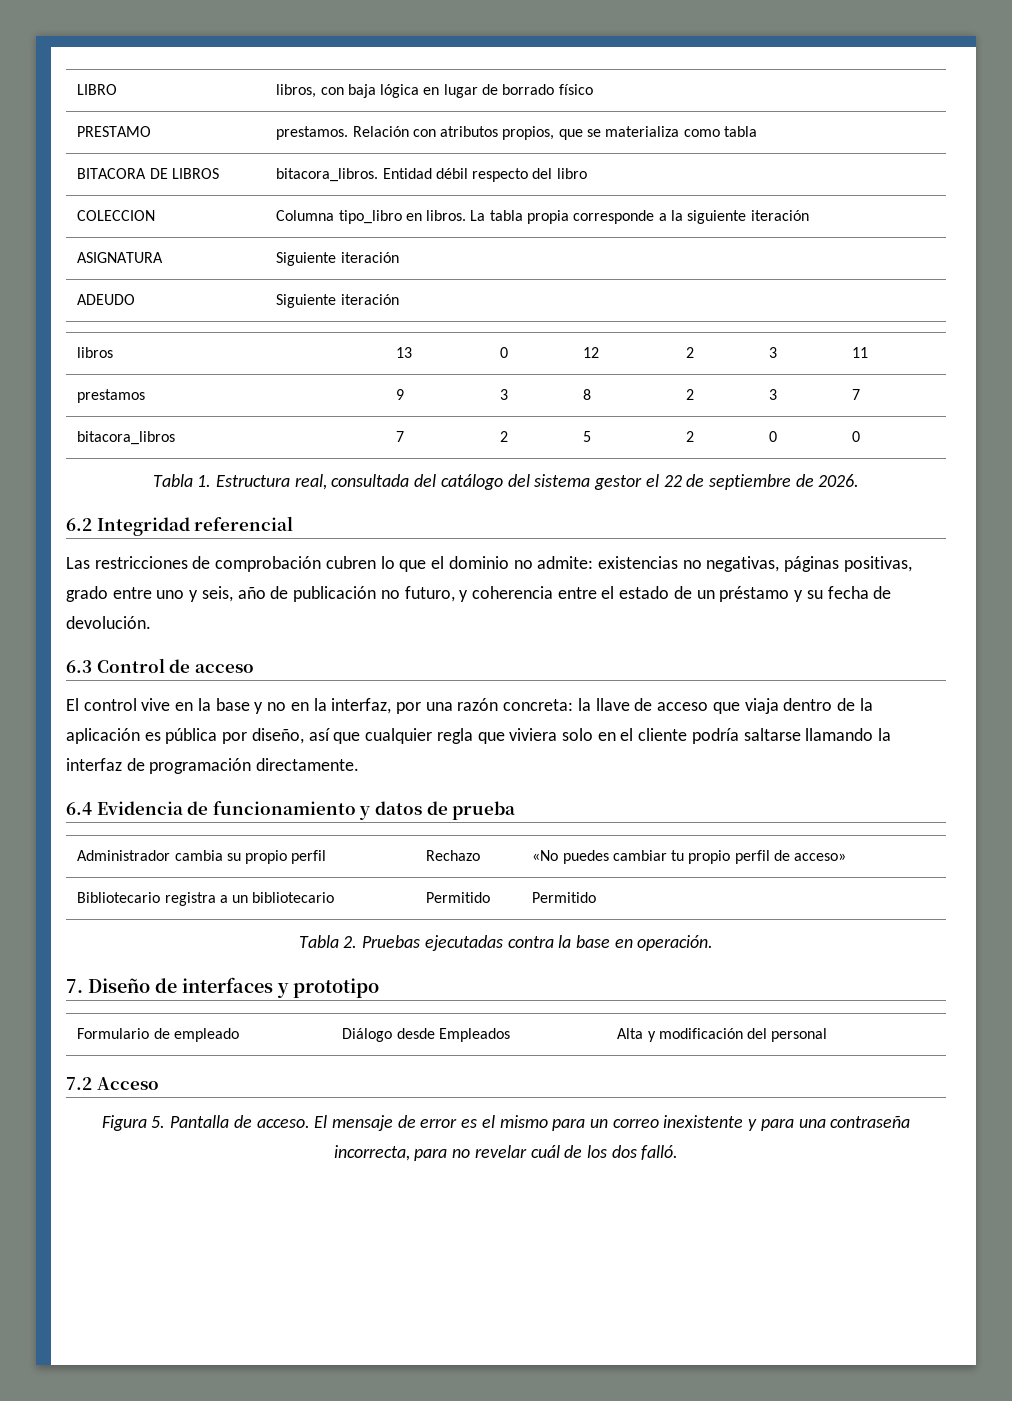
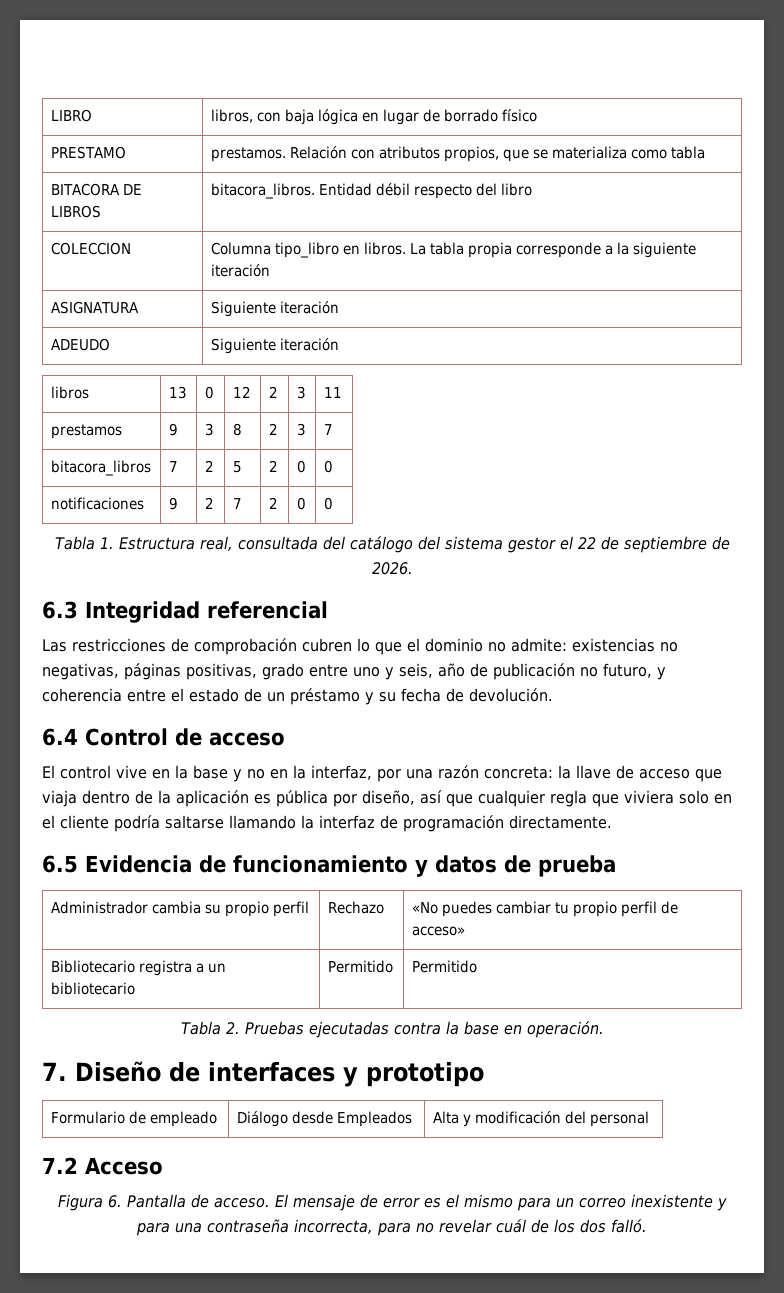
+ notificaciones | 9 | 2 | 7 | 2 | 0 | 0
- 6.2 Integridad referencial
+ 6.3 Integridad referencial
- 6.3 Control de acceso
+ 6.4 Control de acceso
- 6.4 Evidencia de funcionamiento y datos de prueba
+ 6.5 Evidencia de funcionamiento y datos de prueba
- Figura 5. Pantalla de acceso.
+ Figura 6. Pantalla de acceso.

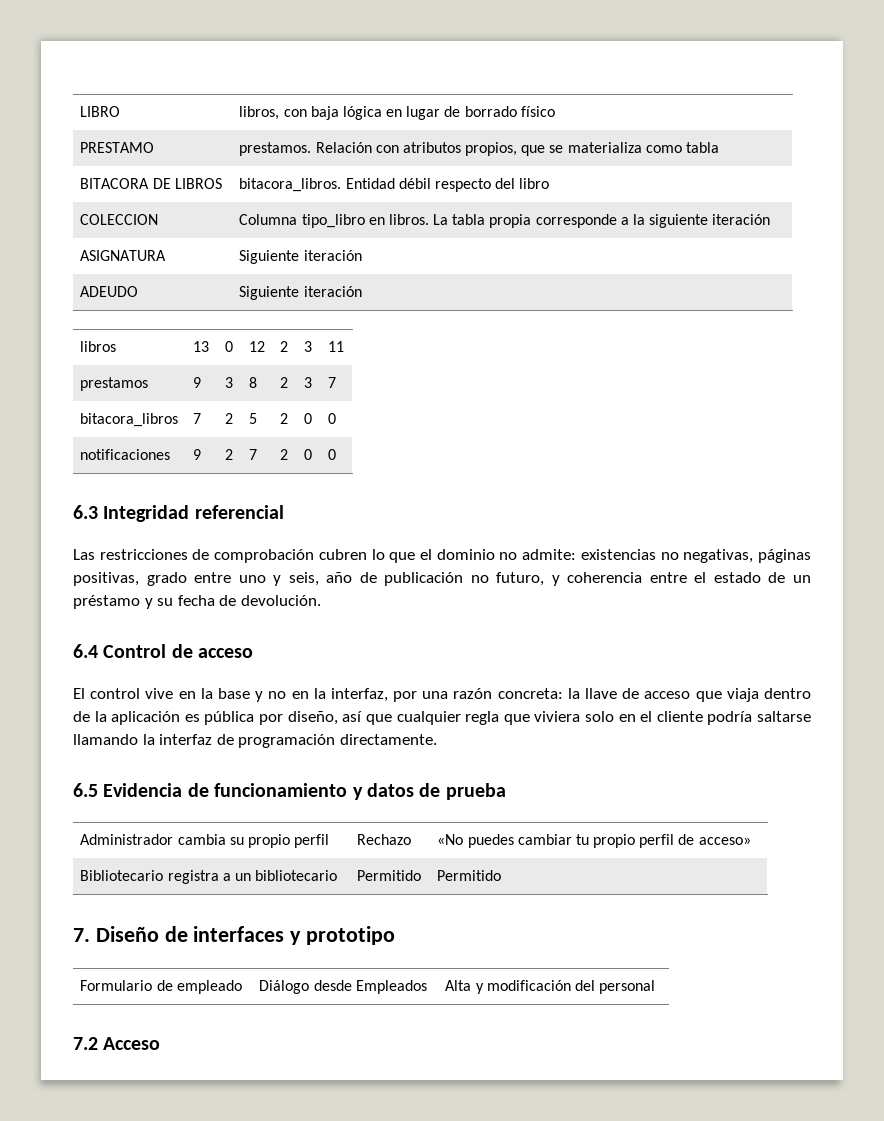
- Tabla 1. Estructura real, consultada del catálogo del sistema gestor el 22 de septiembre de 2026.
- Tabla 2. Pruebas ejecutadas contra la base en operación.
- Figura 6. Pantalla de acceso. El mensaje de error es el mismo para un correo inexistente y para una contraseña incorrecta, para no revelar cuál de los dos falló.

